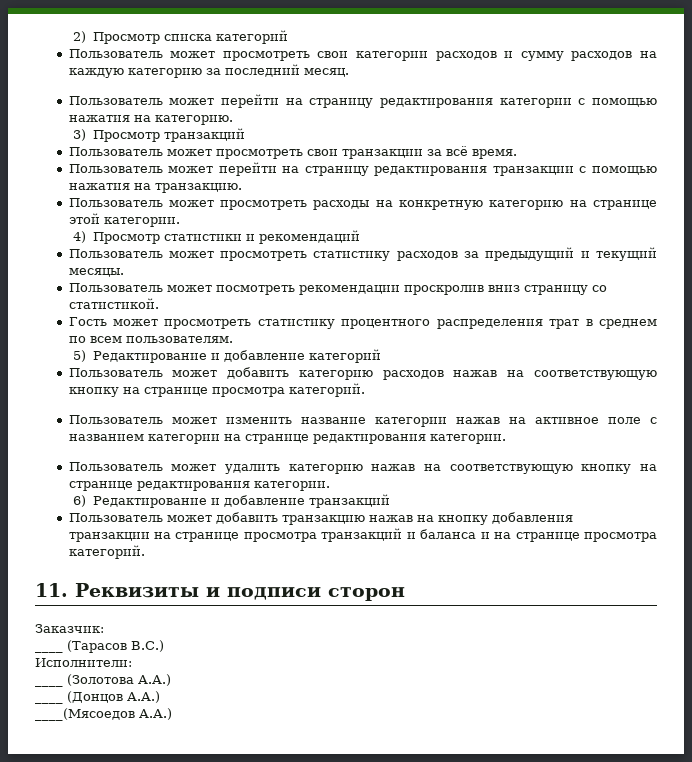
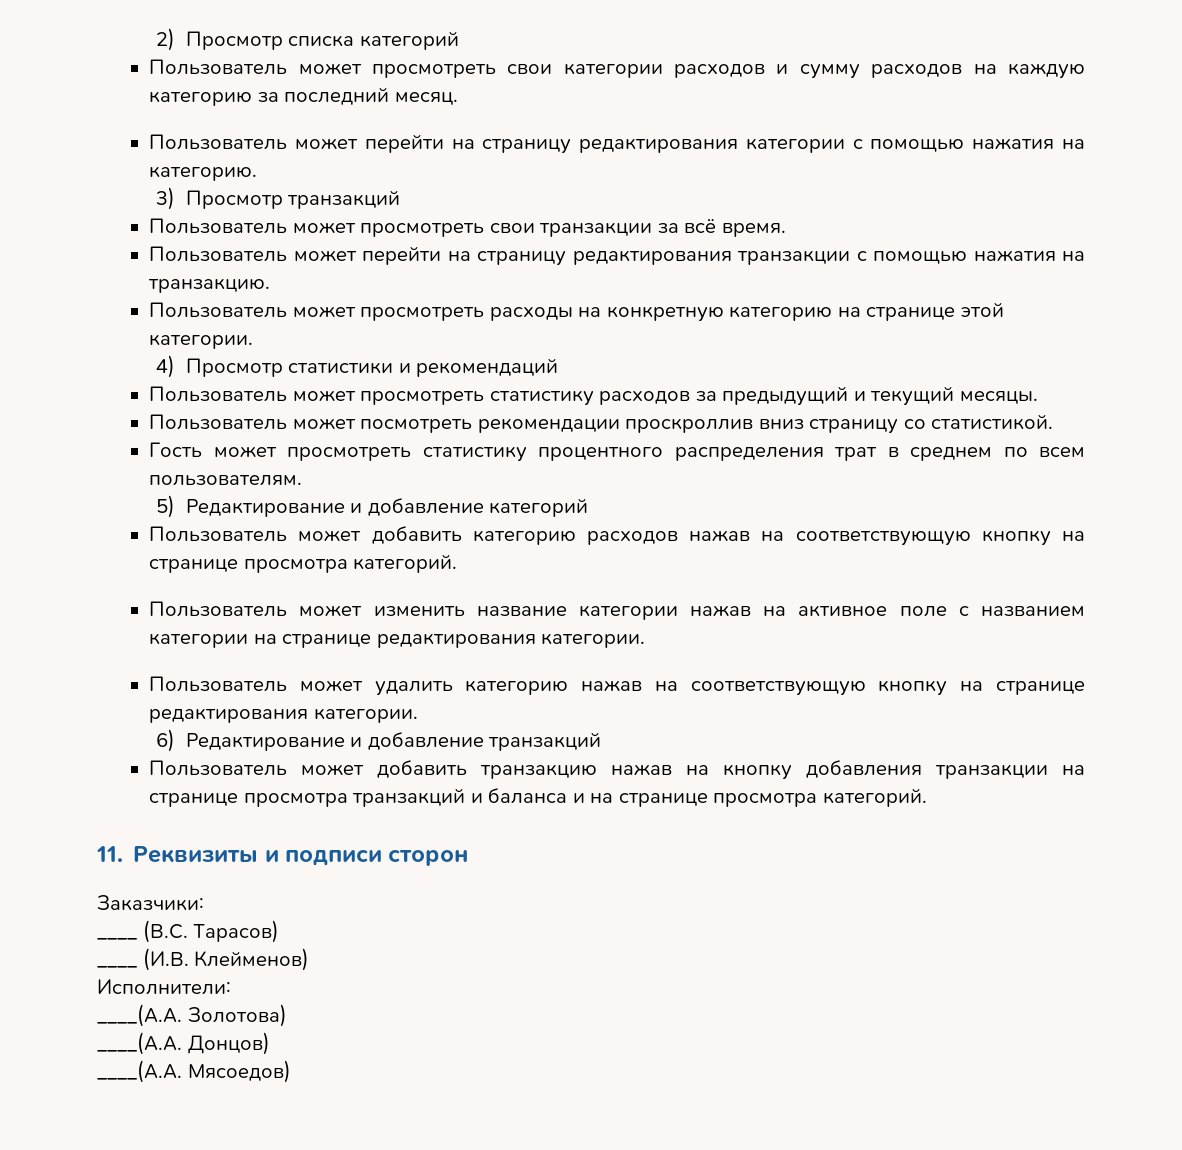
- Пользователь может посмотреть рекомендации проскролив вниз страницу со статистикой.
+ Пользователь может посмотреть рекомендации проскроллив вниз страницу со статистикой.
- Заказчик:
- ____ (Тарасов В.С.)
+ Заказчики:
+ ____ (В.С. Тарасов)
+ ____ (И.В. Клейменов)
  Исполнители:
- ____ (Золотова А.А.)
- ____ (Донцов А.А.)
- ____(Мясоедов А.А.)
+ ____(А.А. Золотова)
+ ____(А.А. Донцов)
+ ____(А.А. Мясоедов)

